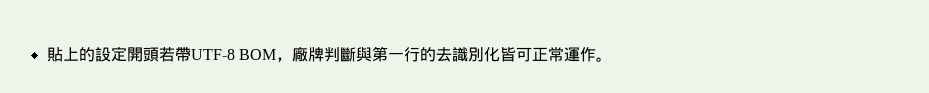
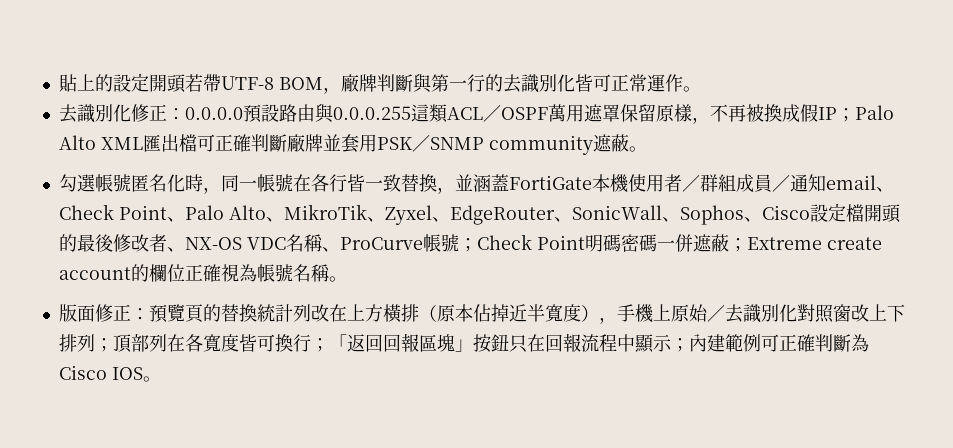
+ 去識別化修正：0.0.0.0預設路由與0.0.0.255這類ACL／OSPF萬用遮罩保留原樣，不再被換成假IP；Palo Alto XML匯出檔可正確判斷廠牌並套用PSK／SNMP community遮蔽。
+ 勾選帳號匿名化時，同一帳號在各行皆一致替換，並涵蓋FortiGate本機使用者／群組成員／通知email、Check Point、Palo Alto、MikroTik、Zyxel、EdgeRouter、SonicWall、Sophos、Cisco設定檔開頭的最後修改者、NX-OS VDC名稱、ProCurve帳號；Check Point明碼密碼一併遮蔽；Extreme create account的欄位正確視為帳號名稱。
+ 版面修正：預覽頁的替換統計列改在上方橫排（原本佔掉近半寬度），手機上原始／去識別化對照窗改上下排列；頂部列在各寬度皆可換行；「返回回報區塊」按鈕只在回報流程中顯示；內建範例可正確判斷為Cisco IOS。

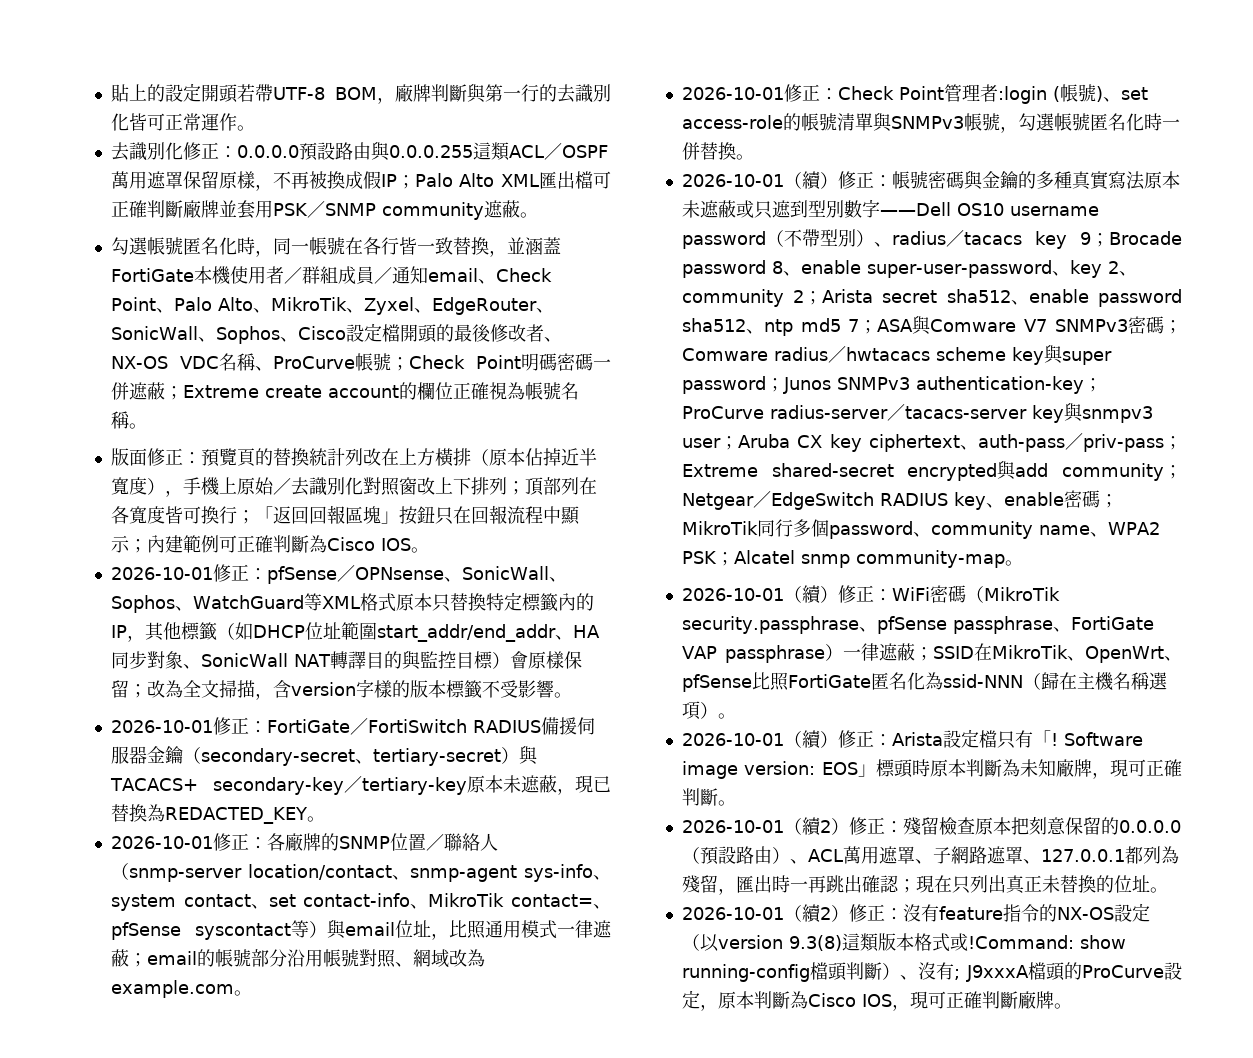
+ 2026-10-01修正：pfSense／OPNsense、SonicWall、Sophos、WatchGuard等XML格式原本只替換特定標籤內的IP，其他標籤（如DHCP位址範圍start_addr/end_addr、HA同步對象、SonicWall NAT轉譯目的與監控目標）會原樣保留；改為全文掃描，含version字樣的版本標籤不受影響。
+ 2026-10-01修正：FortiGate／FortiSwitch RADIUS備援伺服器金鑰（secondary-secret、tertiary-secret）與TACACS+ secondary-key／tertiary-key原本未遮蔽，現已替換為REDACTED_KEY。
+ 2026-10-01修正：各廠牌的SNMP位置／聯絡人（snmp-server location/contact、snmp-agent sys-info、system contact、set contact-info、MikroTik contact=、pfSense syscontact等）與email位址，比照通用模式一律遮蔽；email的帳號部分沿用帳號對照、網域改為example.com。
+ 2026-10-01修正：Check Point管理者:login (帳號)、set access-role的帳號清單與SNMPv3帳號，勾選帳號匿名化時一併替換。
+ 2026-10-01（續）修正：帳號密碼與金鑰的多種真實寫法原本未遮蔽或只遮到型別數字——Dell OS10 username password（不帶型別）、radius／tacacs key 9；Brocade password 8、enable super-user-password、key 2、community 2；Arista secret sha512、enable password sha512、ntp md5 7；ASA與Comware V7 SNMPv3密碼；Comware radius／hwtacacs scheme key與super password；Junos SNMPv3 authentication-key；ProCurve radius-server／tacacs-server key與snmpv3 user；Aruba CX key ciphertext、auth-pass／priv-pass；Extreme shared-secret encrypted與add community；Netgear／EdgeSwitch RADIUS key、enable密碼；MikroTik同行多個password、community name、WPA2 PSK；Alcatel snmp community-map。
+ 2026-10-01（續）修正：WiFi密碼（MikroTik security.passphrase、pfSense passphrase、FortiGate VAP passphrase）一律遮蔽；SSID在MikroTik、OpenWrt、pfSense比照FortiGate匿名化為ssid-NNN（歸在主機名稱選項）。
+ 2026-10-01（續）修正：Arista設定檔只有「! Software image version: EOS」標頭時原本判斷為未知廠牌，現可正確判斷。
+ 2026-10-01（續2）修正：殘留檢查原本把刻意保留的0.0.0.0（預設路由）、ACL萬用遮罩、子網路遮罩、127.0.0.1都列為殘留，匯出時一再跳出確認；現在只列出真正未替換的位址。
+ 2026-10-01（續2）修正：沒有feature指令的NX-OS設定（以version 9.3(8)這類版本格式或!Command: show running-config檔頭判斷）、沒有; J9xxxA檔頭的ProCurve設定，原本判斷為Cisco IOS，現可正確判斷廠牌。

